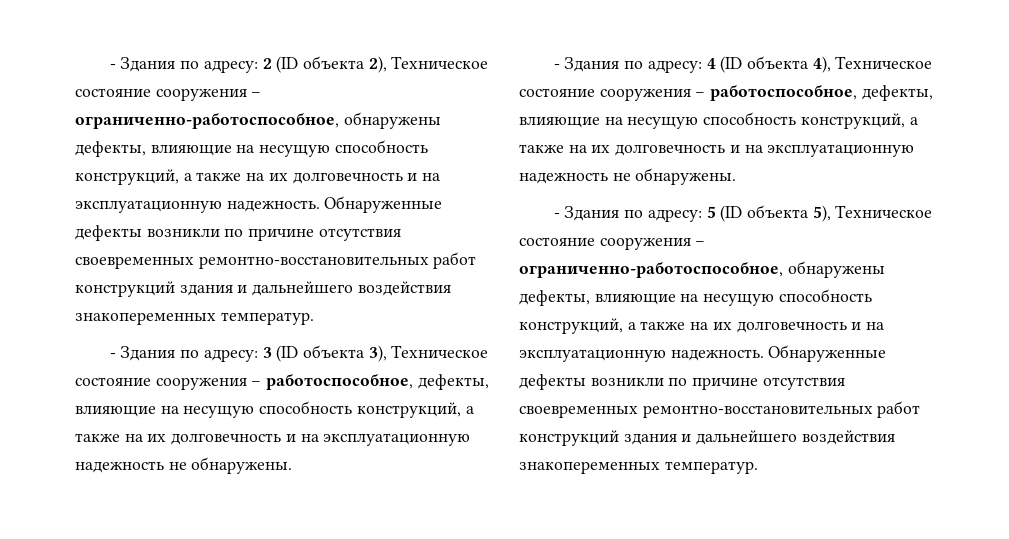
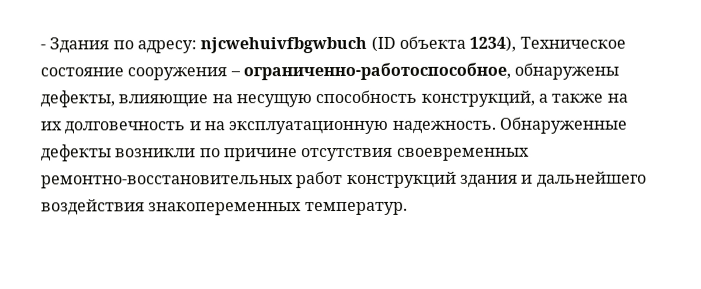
- - Здания по адресу: 2 (ID объекта 2), Техническое состояние сооружения – ограниченно-работоспособное, обнаружены дефекты, влияющие на несущую способность конструкций, а также на их долговечность и на эксплуатационную надежность.
+ - Здания по адресу: njcwehuivfbgwbuch (ID объекта 1234), Техническое состояние сооружения – ограниченно-работоспособное, обнаружены дефекты, влияющие на несущую способность конструкций, а также на их долговечность и на эксплуатационную надежность.
- - Здания по адресу: 3 (ID объекта 3), Техническое состояние сооружения – работоспособное, дефекты, влияющие на несущую способность конструкций, а также на их долговечность и на эксплуатационную надежность не обнаружены.
- - Здания по адресу: 4 (ID объекта 4), Техническое состояние сооружения – работоспособное, дефекты, влияющие на несущую способность конструкций, а также на их долговечность и на эксплуатационную надежность не обнаружены.
- - Здания по адресу: 5 (ID объекта 5), Техническое состояние сооружения – ограниченно-работоспособное, обнаружены дефекты, влияющие на несущую способность конструкций, а также на их долговечность и на эксплуатационную надежность. Обнаруженные дефекты возникли по причине отсутствия своевременных ремонтно-восстановительных работ конструкций здания и дальнейшего воздействия знакопеременных температур.

